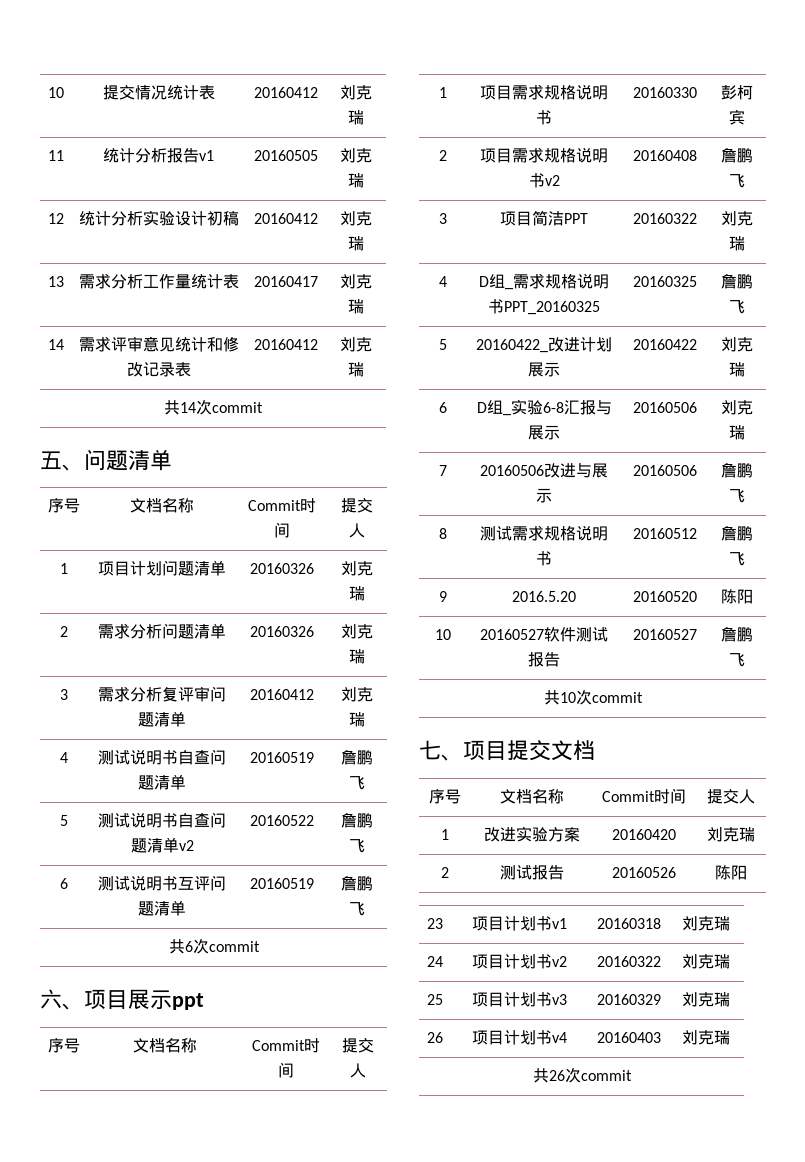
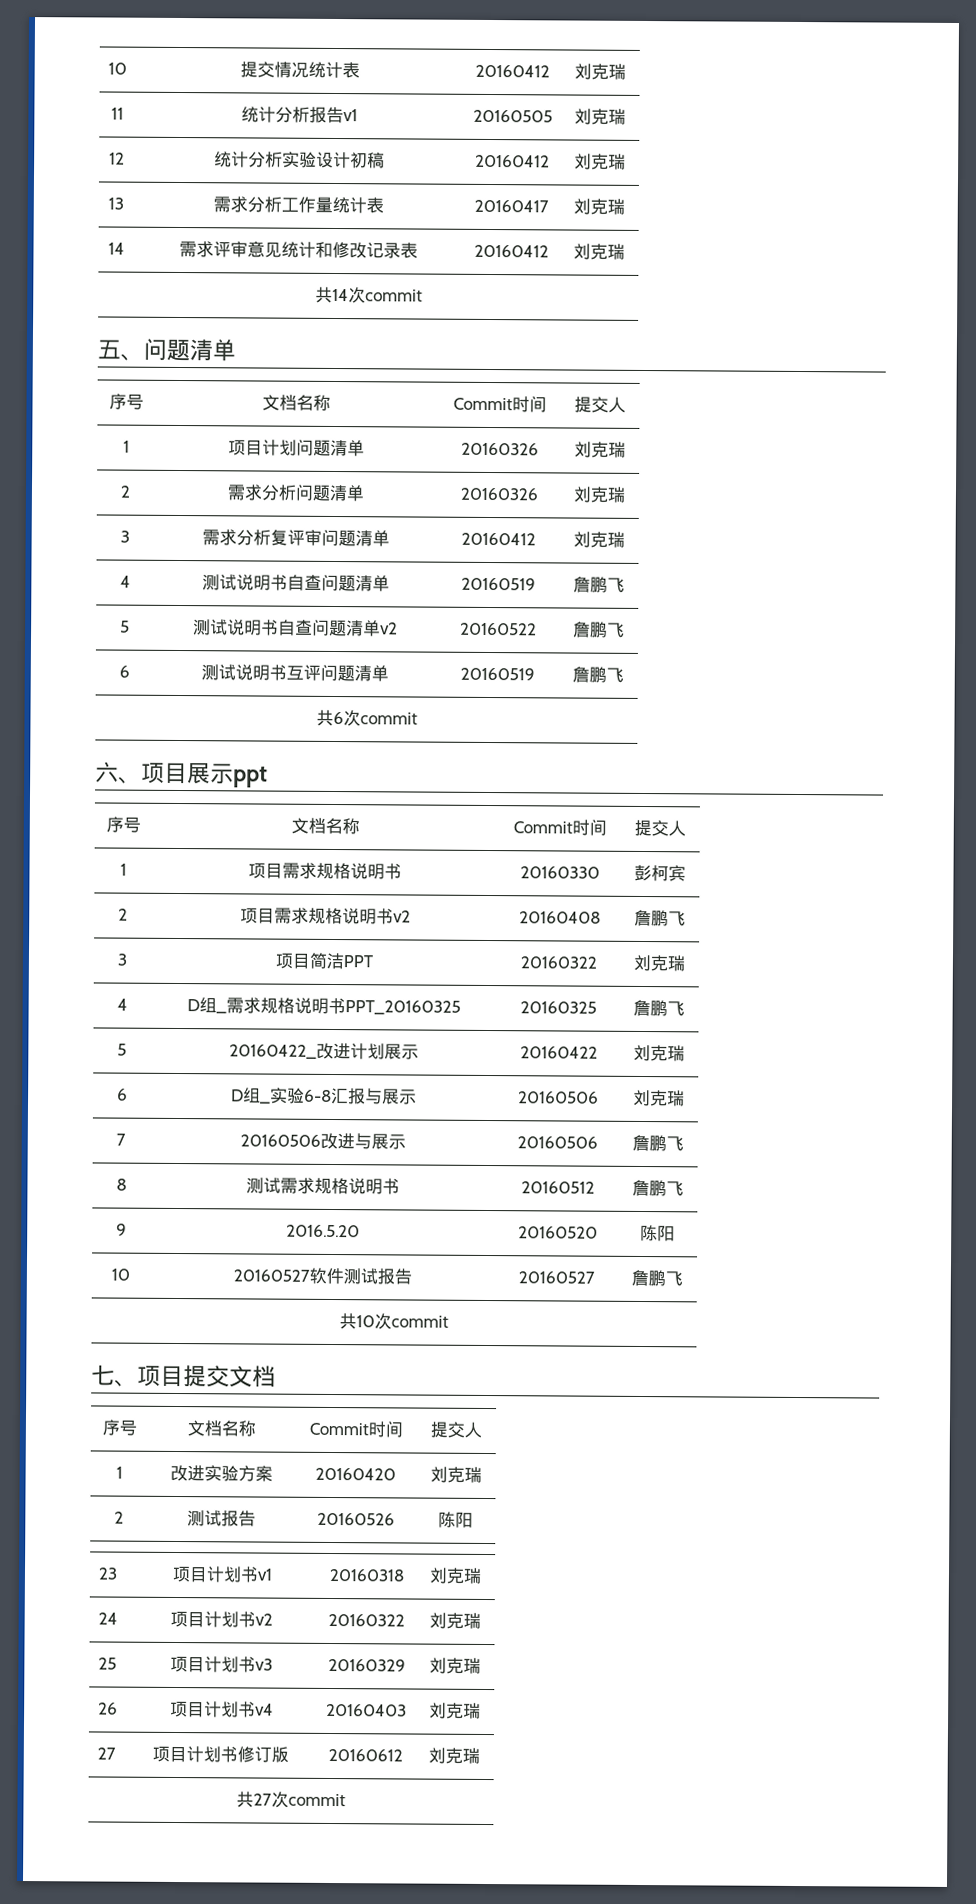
- 共26次commit
+ 27 | 项目计划书修订版 | 20160612 | 刘克瑞
+ 共27次commit

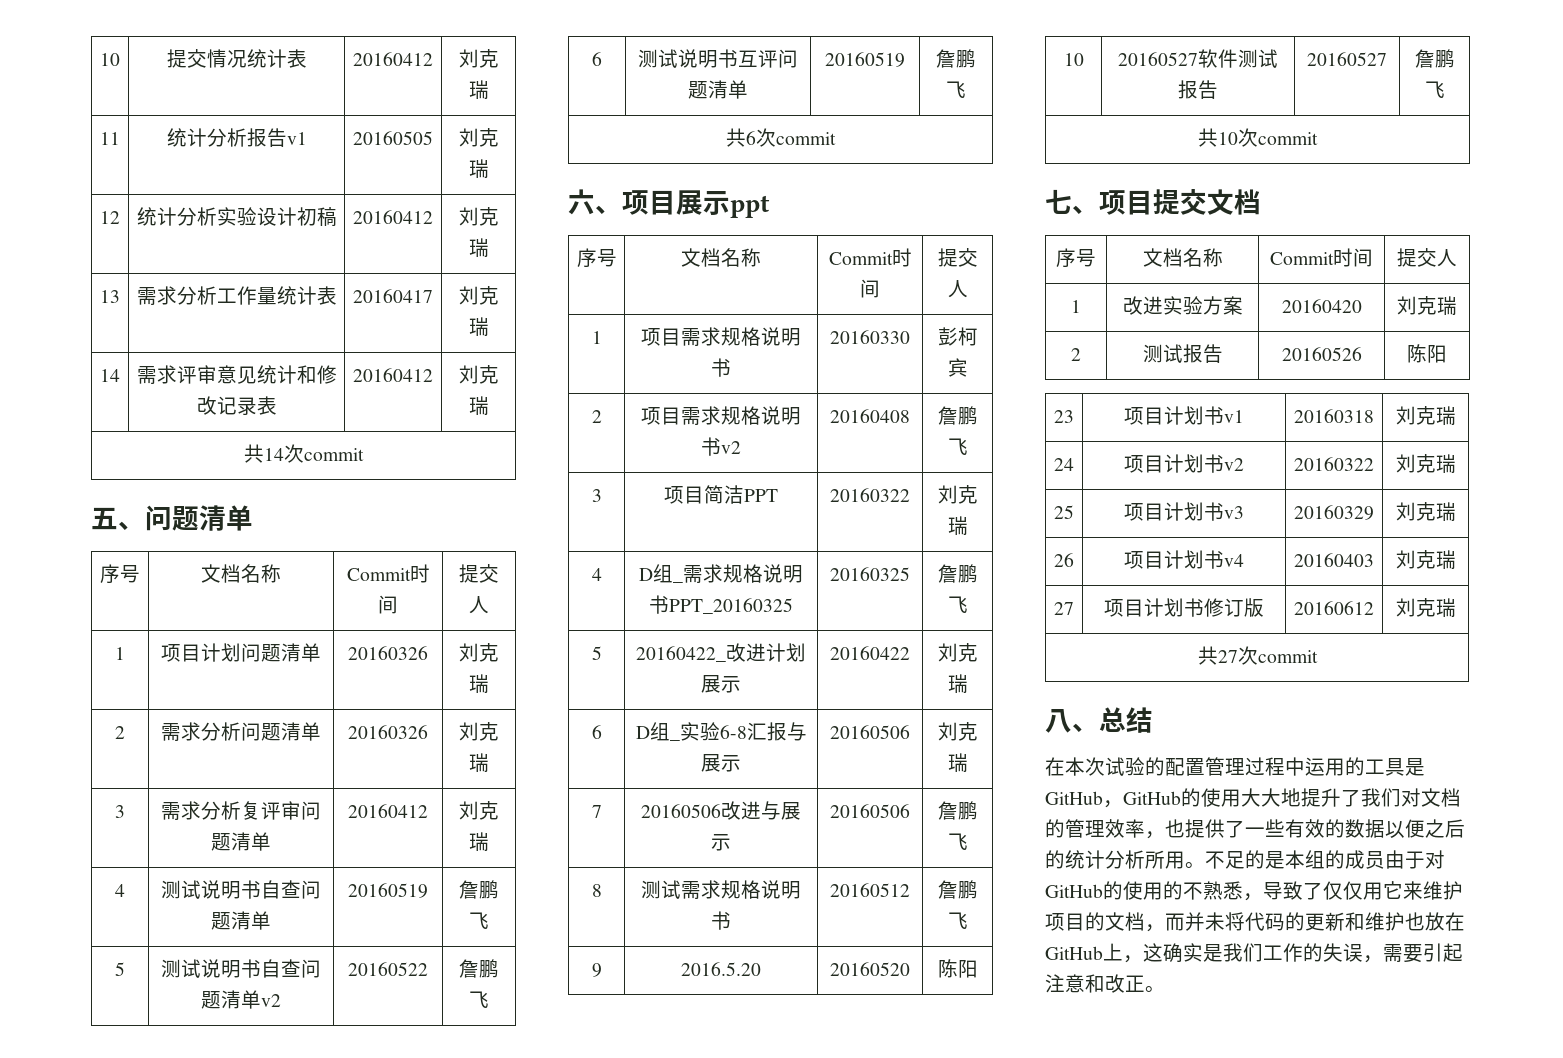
+ 八、总结
+ 在本次试验的配置管理过程中运用的工具是GitHub，GitHub的使用大大地提升了我们对文档的管理效率，也提供了一些有效的数据以便之后的统计分析所用。不足的是本组的成员由于对GitHub的使用的不熟悉，导致了仅仅用它来维护项目的文档，而并未将代码的更新和维护也放在GitHub上，这确实是我们工作的失误，需要引起注意和改正。

